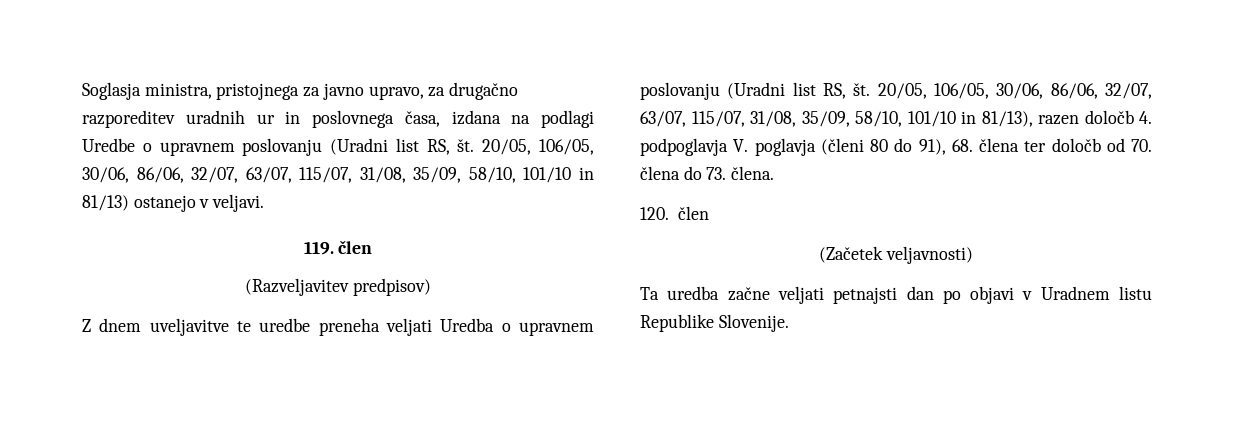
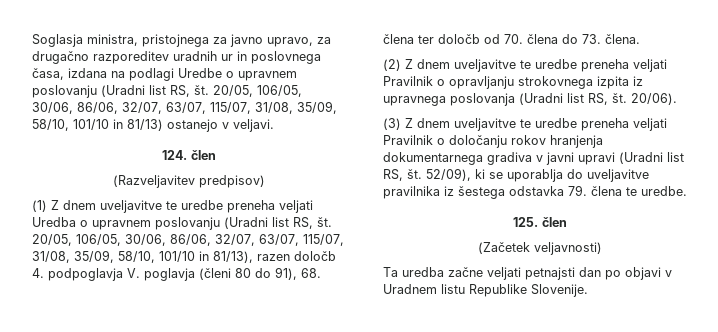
- 119. člen
+ 124. člen
- Z dnem uveljavitve te uredbe preneha veljati Uredba o upravnem poslovanju (Uradni list RS, št.
+ (1) Z dnem uveljavitve te uredbe preneha veljati Uredba o upravnem poslovanju (Uradni list RS, št.
- 120. člen
+ (2) Z dnem uveljavitve te uredbe preneha veljati Pravilnik o opravljanju strokovnega izpita iz upravnega poslovanja (Uradni list RS, št. 20/06).
+ (3) Z dnem uveljavitve te uredbe preneha veljati Pravilnik o določanju rokov hranjenja dokumentarnega gradiva v javni upravi (Uradni list RS, št. 52/09), ki se uporablja do uveljavitve pravilnika iz šestega odstavka 79. člena te uredbe.
+ 125. člen

